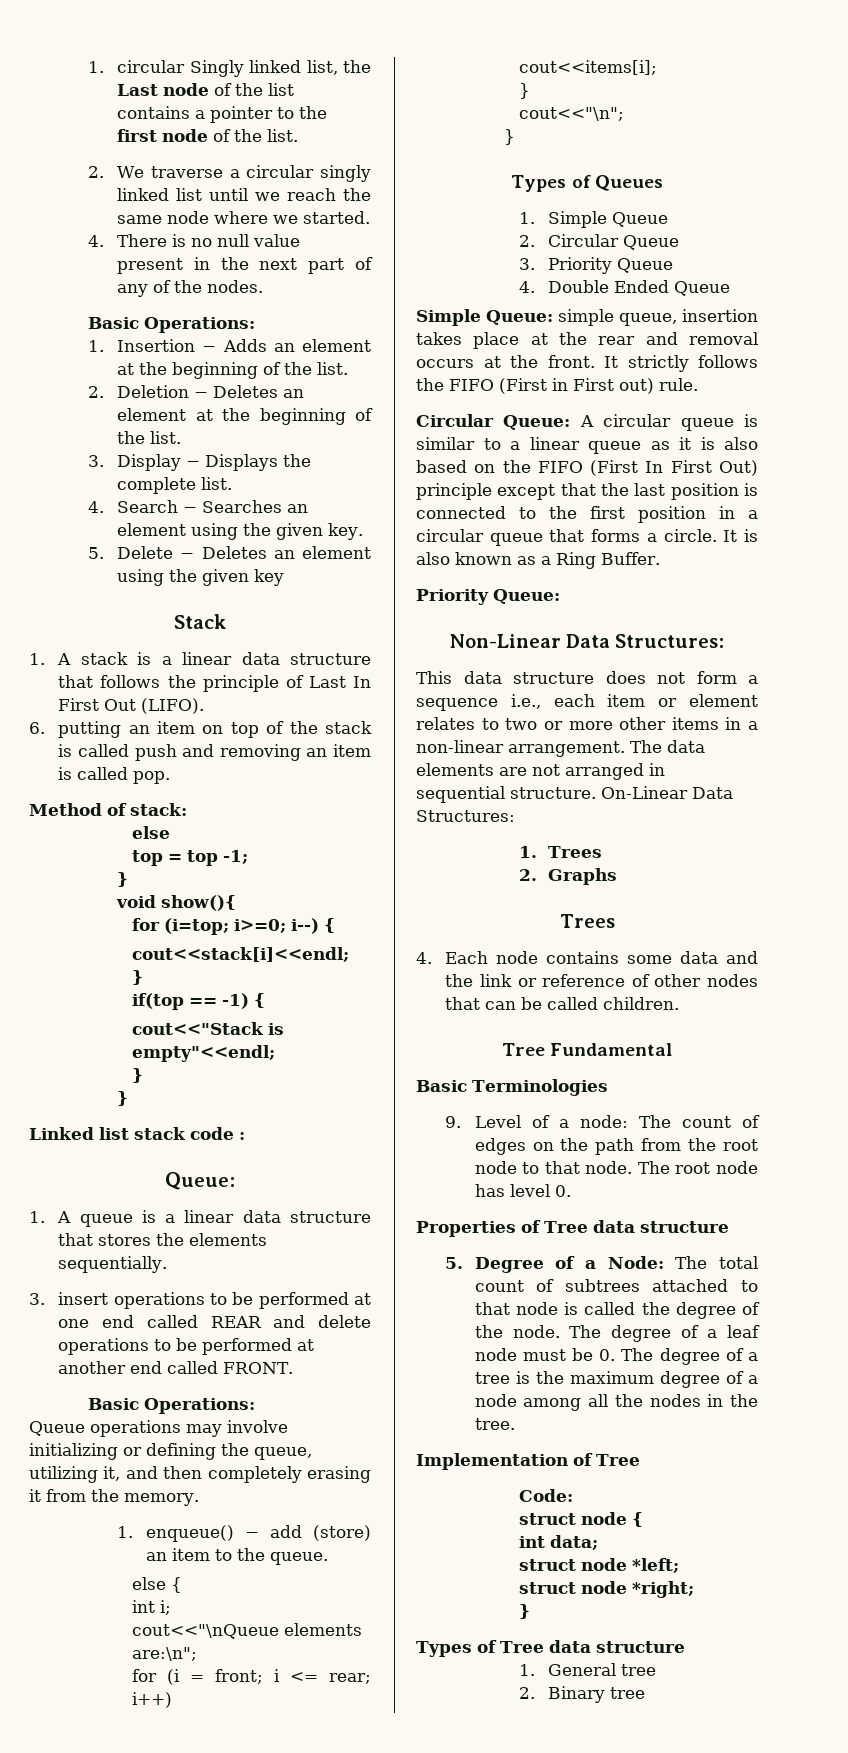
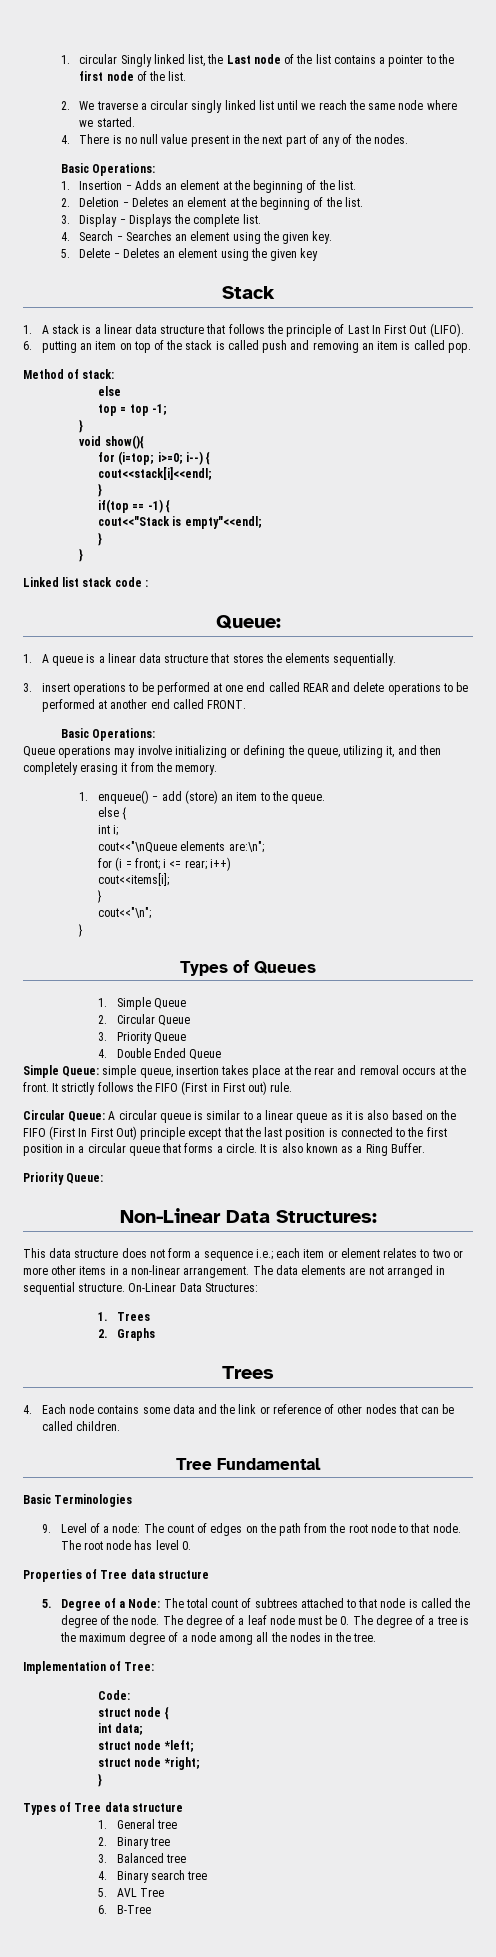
- This data structure does not form a sequence i.e., each item or element relates to two or more other items in a non-linear arrangement.
+ This data structure does not form a sequence i.e.; each item or element relates to two or more other items in a non-linear arrangement.
- Implementation of Tree
+ Implementation of Tree:
+ 3. Balanced tree
+ 4. Binary search tree
+ 5. AVL Tree
+ 6. B-Tree

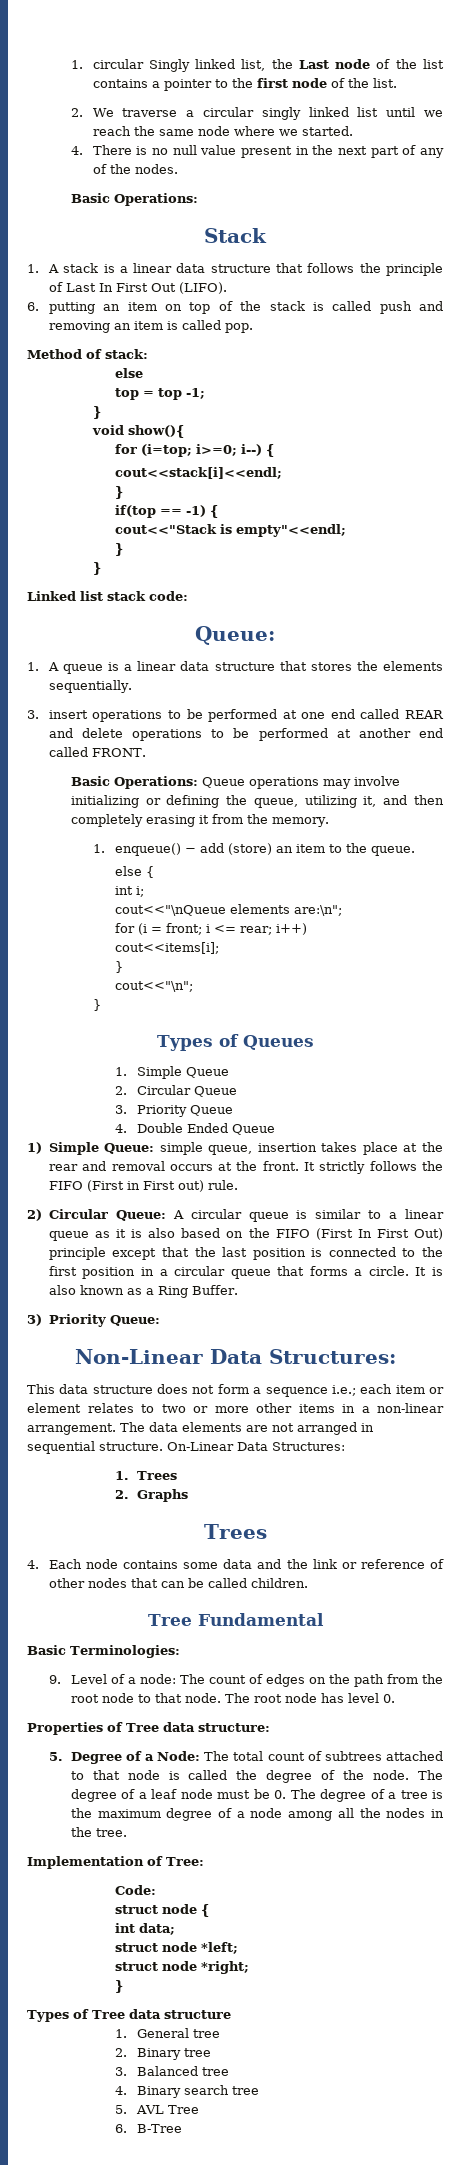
- 1. Insertion − Adds an element at the beginning of the list.
- 2. Deletion − Deletes an element at the beginning of the list.
- 3. Display − Displays the complete list.
- 4. Search − Searches an element using the given key.
- 5. Delete − Deletes an element using the given key
- Linked list stack code :
+ Linked list stack code:
  3. insert operations to be performed at one end called REAR and delete operations to be performed at another end called FRONT.
- Basic Operations:
- Queue operations may involve initializing or defining the queue, utilizing it, and then completely erasing it from the memory.
+ Basic Operations: Queue operations may involve initializing or defining the queue, utilizing it, and then completely erasing it from the memory.
- Simple Queue: simple queue, insertion takes place at the rear and removal occurs at the front.
+ 1) Simple Queue: simple queue, insertion takes place at the rear and removal occurs at the front.
- Circular Queue: A circular queue is similar to a linear queue as it is also based on the FIFO (First In First Out) principle except that the last position is connected to the first position in a circular queue that forms a circle.
+ 2) Circular Queue: A circular queue is similar to a linear queue as it is also based on the FIFO (First In First Out) principle except that the last position is connected to the first position in a circular queue that forms a circle.
- Priority Queue:
+ 3) Priority Queue:
- Basic Terminologies
+ Basic Terminologies:
- Properties of Tree data structure
+ Properties of Tree data structure:

